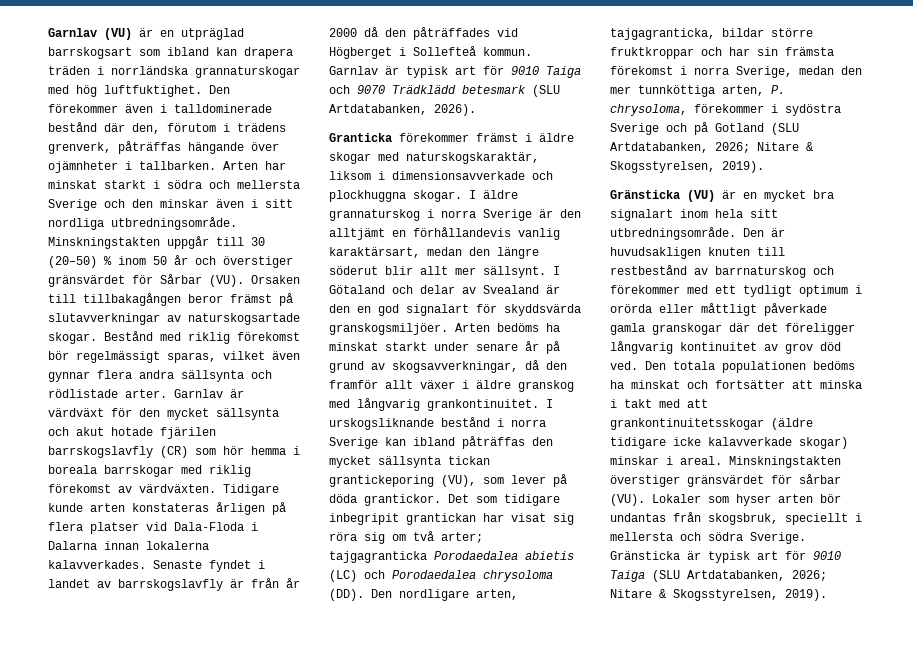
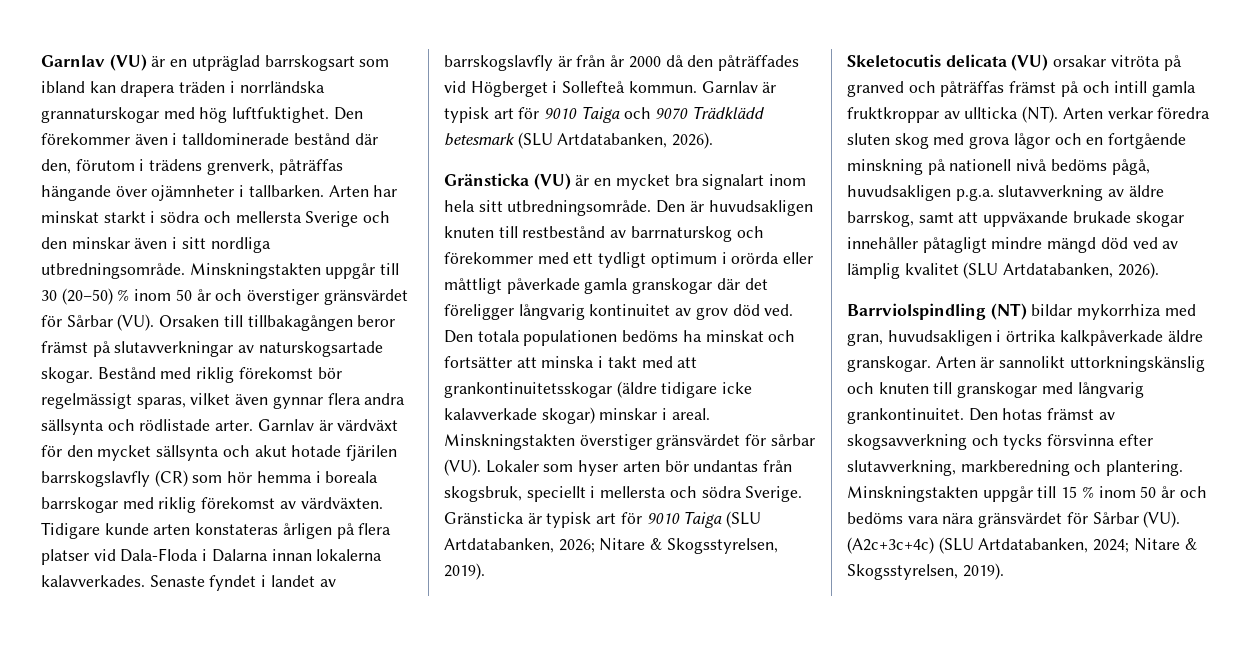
- Granticka förekommer främst i äldre skogar med naturskogskaraktär, liksom i dimensionsavverkade och plockhuggna skogar. I äldre grannaturskog i norra Sverige är den alltjämt en förhållandevis vanlig karaktärsart, medan den längre söderut blir allt mer sällsynt. I Götaland och delar av Svealand är den en god signalart för skyddsvärda granskogsmiljöer. Arten bedöms ha minskat starkt under senare år på grund av skogsavverkningar, då den framför allt växer i äldre granskog med långvarig grankontinuitet. I urskogsliknande bestånd i norra Sverige kan ibland påträffas den mycket sällsynta tickan grantickeporing (VU), som lever på döda grantickor. Det som tidigare inbegripit grantickan har visat sig röra sig om två arter; tajgagranticka Porodaedalea abietis (LC) och Porodaedalea chrysoloma (DD). Den nordligare arten, tajgagranticka, bildar större fruktkroppar och har sin främsta förekomst i norra Sverige, medan den mer tunnköttiga arten, P. chrysoloma, förekommer i sydöstra Sverige och på Gotland (SLU Artdatabanken, 2026; Nitare & Skogsstyrelsen, 2019).
+ Skeletocutis delicata (VU) orsakar vitröta på granved och påträffas främst på och intill gamla fruktkroppar av ullticka (NT). Arten verkar föredra sluten skog med grova lågor och en fortgående minskning på nationell nivå bedöms pågå, huvudsakligen p.g.a. slutavverkning av äldre barrskog, samt att uppväxande brukade skogar innehåller påtagligt mindre mängd död ved av lämplig kvalitet (SLU Artdatabanken, 2026).
+ Barrviolspindling (NT) bildar mykorrhiza med gran, huvudsakligen i örtrika kalkpåverkade äldre granskogar. Arten är sannolikt uttorkningskänslig och knuten till granskogar med långvarig grankontinuitet. Den hotas främst av skogsavverkning och tycks försvinna efter slutavverkning, markberedning och plantering. Minskningstakten uppgår till 15 % inom 50 år och bedöms vara nära gränsvärdet för Sårbar (VU). (A2c+3c+4c) (SLU Artdatabanken, 2024; Nitare & Skogsstyrelsen, 2019).

